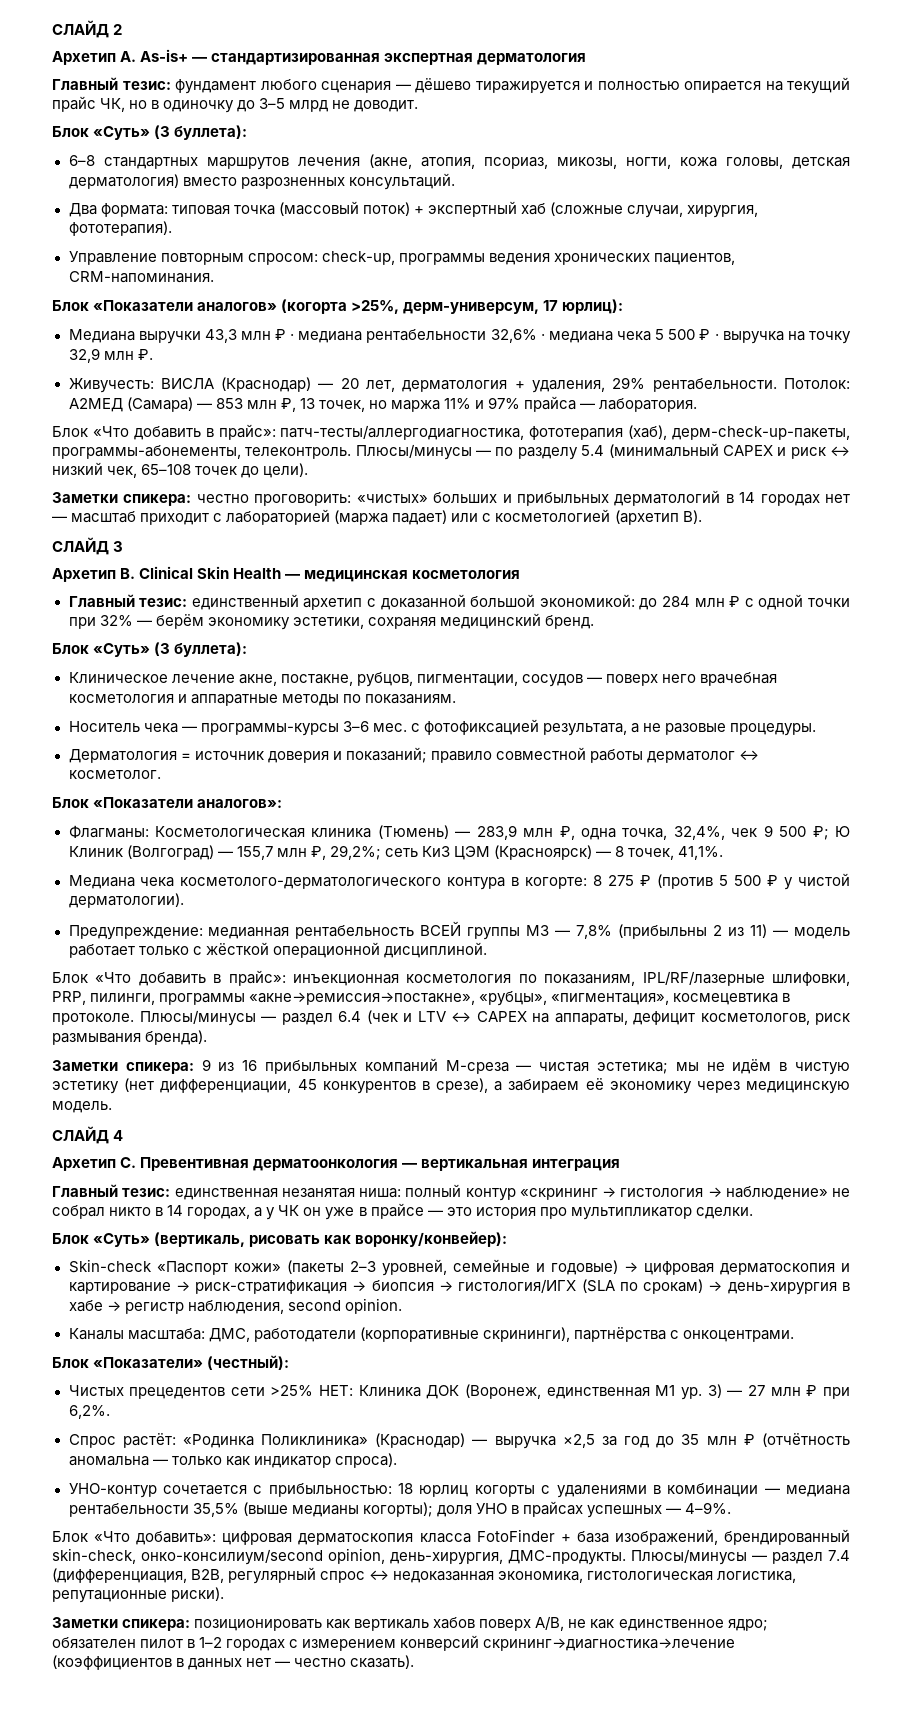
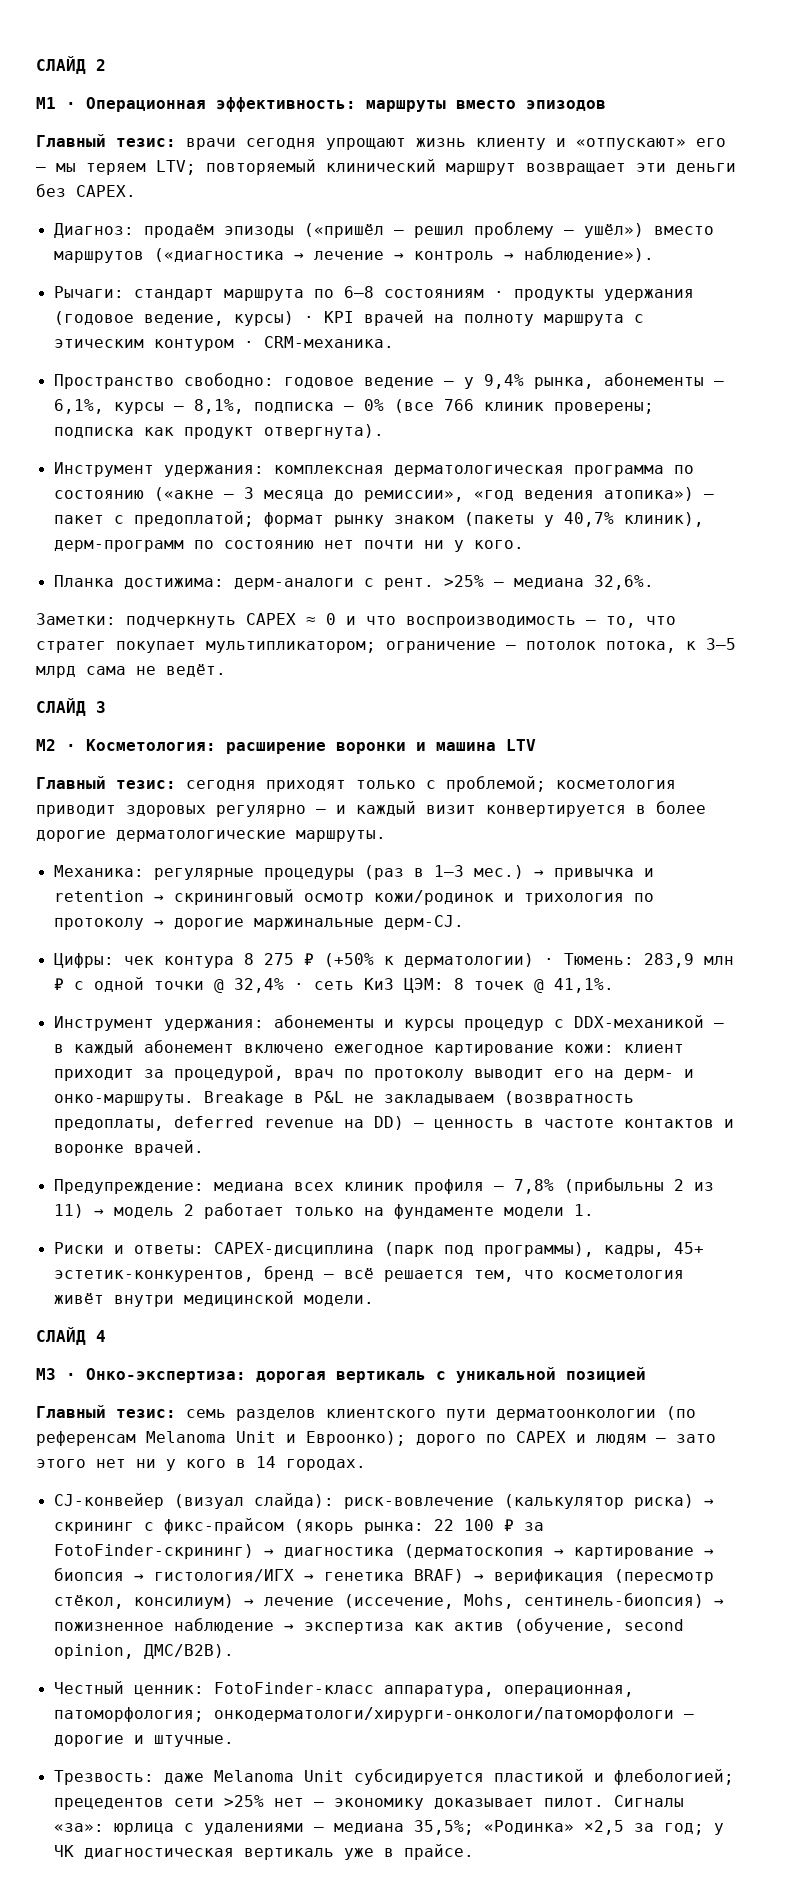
- Архетип A. As-is+ — стандартизированная экспертная дерматология
- Главный тезис: фундамент любого сценария — дёшево тиражируется и полностью опирается на текущий прайс ЧК, но в одиночку до 3–5 млрд не доводит.
- Блок «Суть» (3 буллета):
- 6–8 стандартных маршрутов лечения (акне, атопия, псориаз, микозы, ногти, кожа головы, детская дерматология) вместо разрозненных консультаций.
- Два формата: типовая точка (массовый поток) + экспертный хаб (сложные случаи, хирургия, фототерапия).
- Управление повторным спросом: check-up, программы ведения хронических пациентов, CRM-напоминания.
- Блок «Показатели аналогов» (когорта >25%, дерм-универсум, 17 юрлиц):
- Медиана выручки 43,3 млн ₽ · медиана рентабельности 32,6% · медиана чека 5 500 ₽ · выручка на точку 32,9 млн ₽.
- Живучесть: ВИСЛА (Краснодар) — 20 лет, дерматология + удаления, 29% рентабельности. Потолок: А2МЕД (Самара) — 853 млн ₽, 13 точек, но маржа 11% и 97% прайса — лаборатория.
- Блок «Что добавить в прайс»: патч-тесты/аллергодиагностика, фототерапия (хаб), дерм-check-up-пакеты, программы-абонементы, телеконтроль. Плюсы/минусы — по разделу 5.4 (минимальный CAPEX и риск ↔ низкий чек, 65–108 точек до цели).
- Заметки спикера: честно проговорить: «чистых» больших и прибыльных дерматологий в 14 городах нет — масштаб приходит с лабораторией (маржа падает) или с косметологией (архетип B).
+ М1 · Операционная эффективность: маршруты вместо эпизодов
+ Главный тезис: врачи сегодня упрощают жизнь клиенту и «отпускают» его — мы теряем LTV; повторяемый клинический маршрут возвращает эти деньги без CAPEX.
+ Диагноз: продаём эпизоды («пришёл — решил проблему — ушёл») вместо маршрутов («диагностика → лечение → контроль → наблюдение»).
+ Рычаги: стандарт маршрута по 6–8 состояниям · продукты удержания (годовое ведение, курсы) · KPI врачей на полноту маршрута с этическим контуром · CRM-механика.
+ Пространство свободно: годовое ведение — у 9,4% рынка, абонементы — 6,1%, курсы — 8,1%, подписка — 0% (все 766 клиник проверены; подписка как продукт отвергнута).
+ Инструмент удержания: комплексная дерматологическая программа по состоянию («акне — 3 месяца до ремиссии», «год ведения атопика») — пакет с предоплатой; формат рынку знаком (пакеты у 40,7% клиник), дерм-программ по состоянию нет почти ни у кого.
+ Планка достижима: дерм-аналоги с рент. >25% — медиана 32,6%.
+ Заметки: подчеркнуть CAPEX ≈ 0 и что воспроизводимость — то, что стратег покупает мультипликатором; ограничение — потолок потока, к 3–5 млрд сама не ведёт.
  СЛАЙД 3
- Архетип B. Clinical Skin Health — медицинская косметология
- Главный тезис: единственный архетип с доказанной большой экономикой: до 284 млн ₽ с одной точки при 32% — берём экономику эстетики, сохраняя медицинский бренд.
- Блок «Суть» (3 буллета):
- Клиническое лечение акне, постакне, рубцов, пигментации, сосудов — поверх него врачебная косметология и аппаратные методы по показаниям.
- Носитель чека — программы-курсы 3–6 мес. с фотофиксацией результата, а не разовые процедуры.
- Дерматология = источник доверия и показаний; правило совместной работы дерматолог ↔ косметолог.
- Блок «Показатели аналогов»:
- Флагманы: Косметологическая клиника (Тюмень) — 283,9 млн ₽, одна точка, 32,4%, чек 9 500 ₽; Ю Клиник (Волгоград) — 155,7 млн ₽, 29,2%; сеть КиЗ ЦЭМ (Красноярск) — 8 точек, 41,1%.
- Медиана чека косметолого-дерматологического контура в когорте: 8 275 ₽ (против 5 500 ₽ у чистой дерматологии).
- Предупреждение: медианная рентабельность ВСЕЙ группы М3 — 7,8% (прибыльны 2 из 11) — модель работает только с жёсткой операционной дисциплиной.
- Блок «Что добавить в прайс»: инъекционная косметология по показаниям, IPL/RF/лазерные шлифовки, PRP, пилинги, программы «акне→ремиссия→постакне», «рубцы», «пигментация», космецевтика в протоколе. Плюсы/минусы — раздел 6.4 (чек и LTV ↔ CAPEX на аппараты, дефицит косметологов, риск размывания бренда).
- Заметки спикера: 9 из 16 прибыльных компаний М-среза — чистая эстетика; мы не идём в чистую эстетику (нет дифференциации, 45 конкурентов в срезе), а забираем её экономику через медицинскую модель.
+ М2 · Косметология: расширение воронки и машина LTV
+ Главный тезис: сегодня приходят только с проблемой; косметология приводит здоровых регулярно — и каждый визит конвертируется в более дорогие дерматологические маршруты.
+ Механика: регулярные процедуры (раз в 1–3 мес.) → привычка и retention → скрининговый осмотр кожи/родинок и трихология по протоколу → дорогие маржинальные дерм-CJ.
+ Цифры: чек контура 8 275 ₽ (+50% к дерматологии) · Тюмень: 283,9 млн ₽ с одной точки @ 32,4% · сеть КиЗ ЦЭМ: 8 точек @ 41,1%.
+ Инструмент удержания: абонементы и курсы процедур с DDX-механикой — в каждый абонемент включено ежегодное картирование кожи: клиент приходит за процедурой, врач по протоколу выводит его на дерм- и онко-маршруты. Breakage в P&L не закладываем (возвратность предоплаты, deferred revenue на DD) — ценность в частоте контактов и воронке врачей.
+ Предупреждение: медиана всех клиник профиля — 7,8% (прибыльны 2 из 11) → модель 2 работает только на фундаменте модели 1.
+ Риски и ответы: CAPEX-дисциплина (парк под программы), кадры, 45+ эстетик-конкурентов, бренд — всё решается тем, что косметология живёт внутри медицинской модели.
  СЛАЙД 4
- Архетип C. Превентивная дерматоонкология — вертикальная интеграция
- Главный тезис: единственная незанятая ниша: полный контур «скрининг → гистология → наблюдение» не собрал никто в 14 городах, а у ЧК он уже в прайсе — это история про мультипликатор сделки.
- Блок «Суть» (вертикаль, рисовать как воронку/конвейер):
- Skin-check «Паспорт кожи» (пакеты 2–3 уровней, семейные и годовые) → цифровая дерматоскопия и картирование → риск-стратификация → биопсия → гистология/ИГХ (SLA по срокам) → день-хирургия в хабе → регистр наблюдения, second opinion.
- Каналы масштаба: ДМС, работодатели (корпоративные скрининги), партнёрства с онкоцентрами.
- Блок «Показатели» (честный):
- Чистых прецедентов сети >25% НЕТ: Клиника ДОК (Воронеж, единственная М1 ур. 3) — 27 млн ₽ при 6,2%.
- Спрос растёт: «Родинка Поликлиника» (Краснодар) — выручка ×2,5 за год до 35 млн ₽ (отчётность аномальна — только как индикатор спроса).
- УНО-контур сочетается с прибыльностью: 18 юрлиц когорты с удалениями в комбинации — медиана рентабельности 35,5% (выше медианы когорты); доля УНО в прайсах успешных — 4–9%.
- Блок «Что добавить»: цифровая дерматоскопия класса FotoFinder + база изображений, брендированный skin-check, онко-консилиум/second opinion, день-хирургия, ДМС-продукты. Плюсы/минусы — раздел 7.4 (дифференциация, B2B, регулярный спрос ↔ недоказанная экономика, гистологическая логистика, репутационные риски).
- Заметки спикера: позиционировать как вертикаль хабов поверх A/B, не как единственное ядро; обязателен пилот в 1–2 городах с измерением конверсий скрининг→диагностика→лечение (коэффициентов в данных нет — честно сказать).
+ М3 · Онко-экспертиза: дорогая вертикаль с уникальной позицией
+ Главный тезис: семь разделов клиентского пути дерматоонкологии (по референсам Melanoma Unit и Евроонко); дорого по CAPEX и людям — зато этого нет ни у кого в 14 городах.
+ CJ-конвейер (визуал слайда): риск-вовлечение (калькулятор риска) → скрининг с фикс-прайсом (якорь рынка: 22 100 ₽ за FotoFinder-скрининг) → диагностика (дерматоскопия → картирование → биопсия → гистология/ИГХ → генетика BRAF) → верификация (пересмотр стёкол, консилиум) → лечение (иссечение, Mohs, сентинель-биопсия) → пожизненное наблюдение → экспертиза как актив (обучение, second opinion, ДМС/B2B).
+ Честный ценник: FotoFinder-класс аппаратура, операционная, патоморфология; онкодерматологи/хирурги-онкологи/патоморфологи — дорогие и штучные.
+ Трезвость: даже Melanoma Unit субсидируется пластикой и флебологией; прецедентов сети >25% нет — экономику доказывает пилот. Сигналы «за»: юрлица с удалениями — медиана 35,5%; «Родинка» ×2,5 за год; у ЧК диагностическая вертикаль уже в прайсе.

